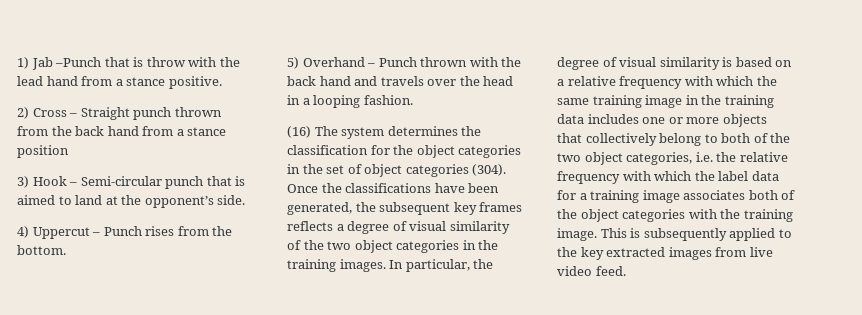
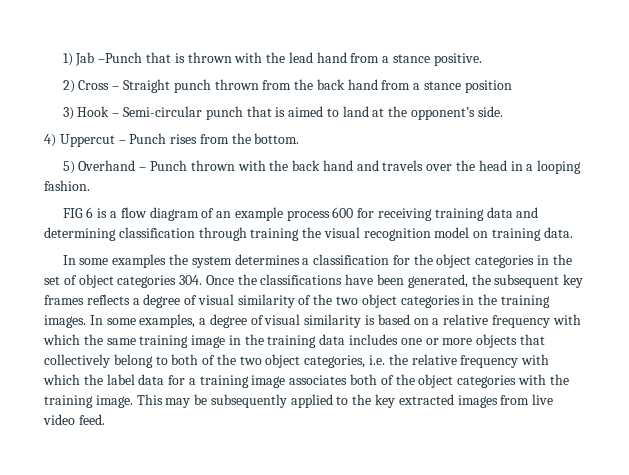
- 1) Jab –Punch that is throw with the lead hand from a stance positive.
+ 1) Jab –Punch that is thrown with the lead hand from a stance positive.
- (16) The system determines the classification for the object categories in the set of object categories (304). Once the classifications have been generated, the subsequent key frames reflects a degree of visual similarity of the two object categories in the training images.
+ FIG 6 is a flow diagram of an example process 600 for receiving training data and determining classification through training the visual recognition model on training data.
+ In some examples the system determines a classification for the object categories in the set of object categories 304. Once the classifications have been generated, the subsequent key frames reflects a degree of visual similarity of the two object categories in the training images.
- In particular, the degree of visual similarity is based on a relative frequency with which the same training image in the training data includes one or more objects that collectively belong to both of the two object categories, i.e. the relative frequency with which the label data for a training image associates both of the object categories with the training image.
+ In some examples, a degree of visual similarity is based on a relative frequency with which the same training image in the training data includes one or more objects that collectively belong to both of the two object categories, i.e. the relative frequency with which the label data for a training image associates both of the object categories with the training image.
- This is subsequently applied to the key extracted images from live video feed.
+ This may be subsequently applied to the key extracted images from live video feed.

